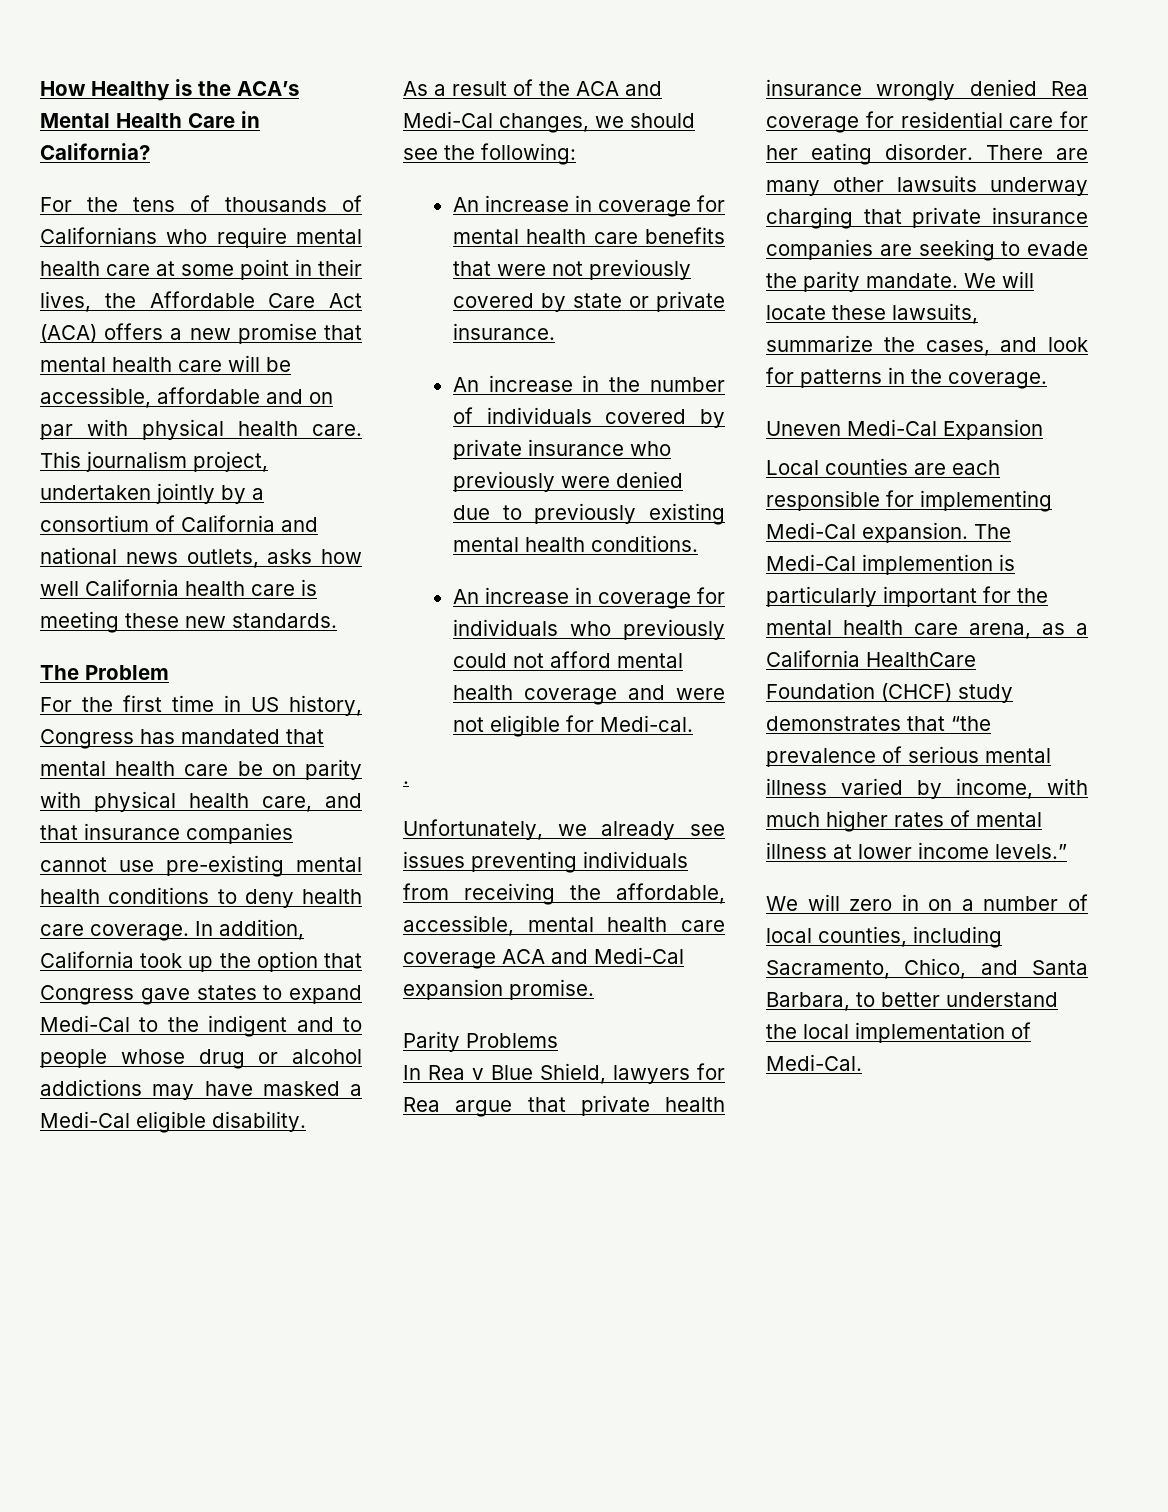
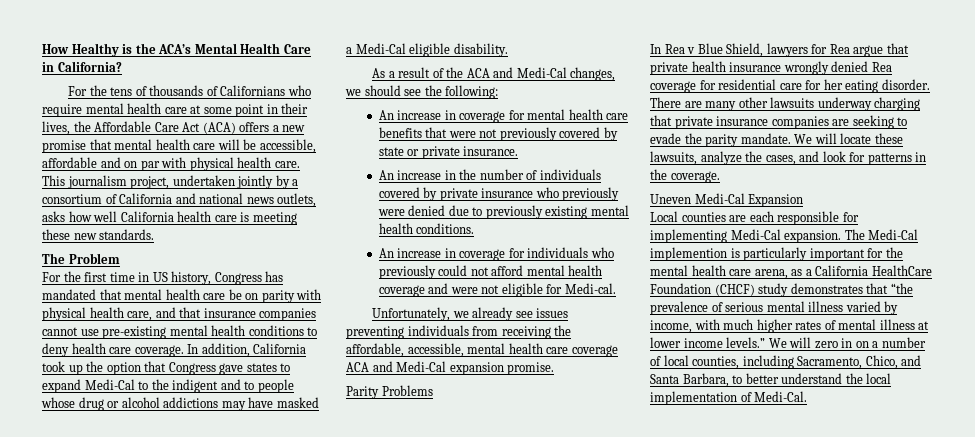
- .
- We will locate these lawsuits, summarize the cases, and look for patterns in the coverage.
+ We will locate these lawsuits, analyze the cases, and look for patterns in the coverage.
- The Medi-Cal implemention is particularly important for the mental health care arena, as a California HealthCare Foundation (CHCF) study demonstrates that “the prevalence of serious mental illness varied by income, with much higher rates of mental illness at lower income levels.”
- We will zero in on a number of local counties, including Sacramento, Chico, and Santa Barbara, to better understand the local implementation of Medi-Cal.
+ The Medi-Cal implemention is particularly important for the mental health care arena, as a California HealthCare Foundation (CHCF) study demonstrates that “the prevalence of serious mental illness varied by income, with much higher rates of mental illness at lower income levels.” We will zero in on a number of local counties, including Sacramento, Chico, and Santa Barbara, to better understand the local implementation of Medi-Cal.

